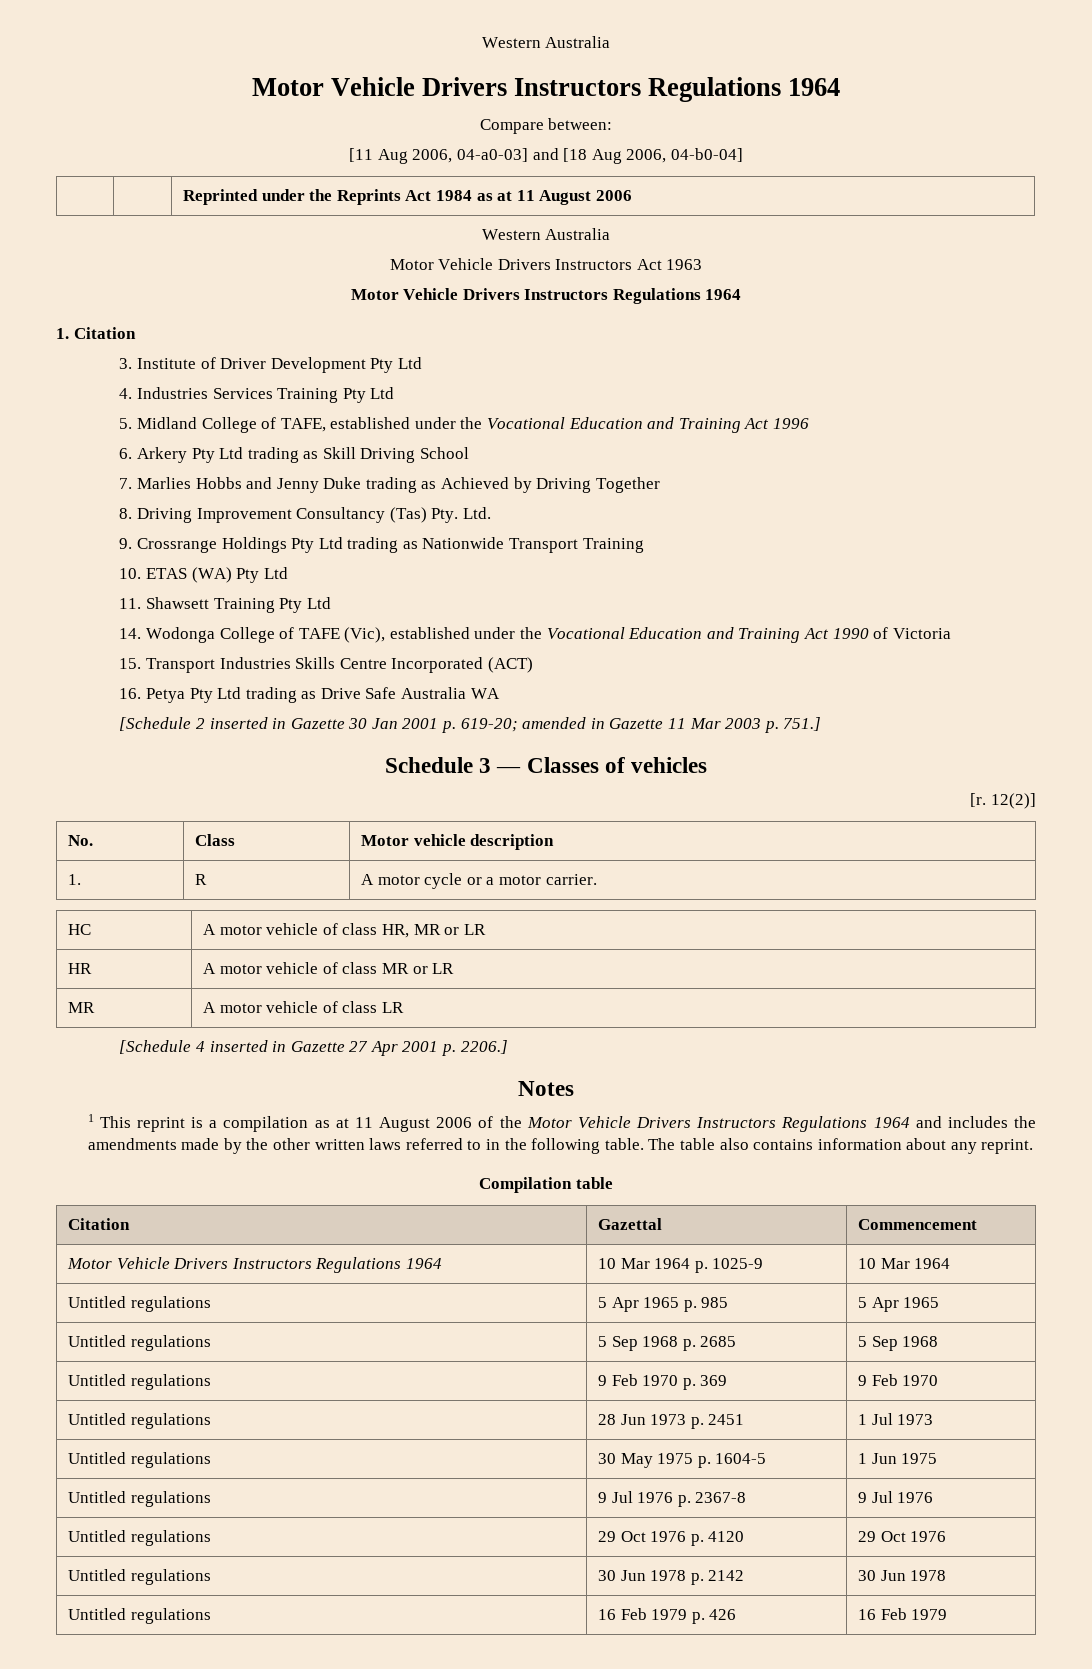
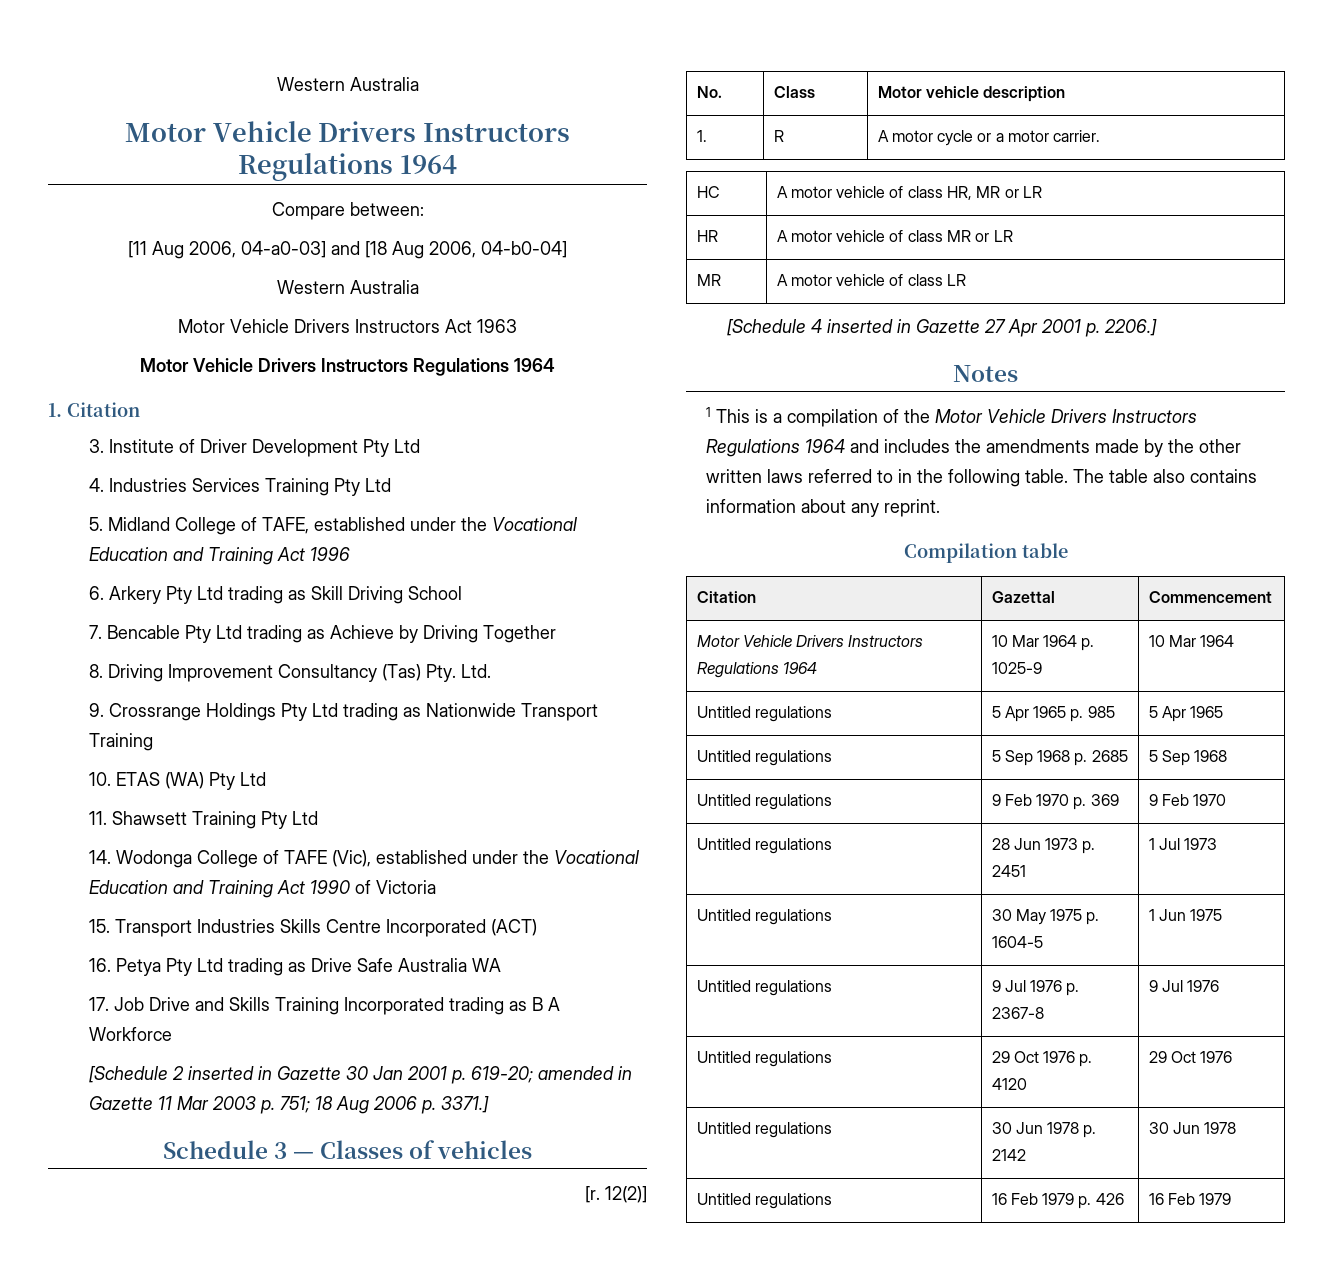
- | | Reprinted under the Reprints Act 1984 as at 11 August 2006
- 7. Marlies Hobbs and Jenny Duke trading as Achieved by Driving Together
+ 7. Bencable Pty Ltd trading as Achieve by Driving Together
+ 17. Job Drive and Skills Training Incorporated trading as B A Workforce
- [Schedule 2 inserted in Gazette 30 Jan 2001 p. 619-20; amended in Gazette 11 Mar 2003 p. 751.]
+ [Schedule 2 inserted in Gazette 30 Jan 2001 p. 619-20; amended in Gazette 11 Mar 2003 p. 751; 18 Aug 2006 p. 3371.]
- 1 This reprint is a compilation as at 11 August 2006 of the Motor Vehicle Drivers Instructors Regulations 1964 and includes the amendments made by the other written laws referred to in the following table.
+ 1 This is a compilation of the Motor Vehicle Drivers Instructors Regulations 1964 and includes the amendments made by the other written laws referred to in the following table.

